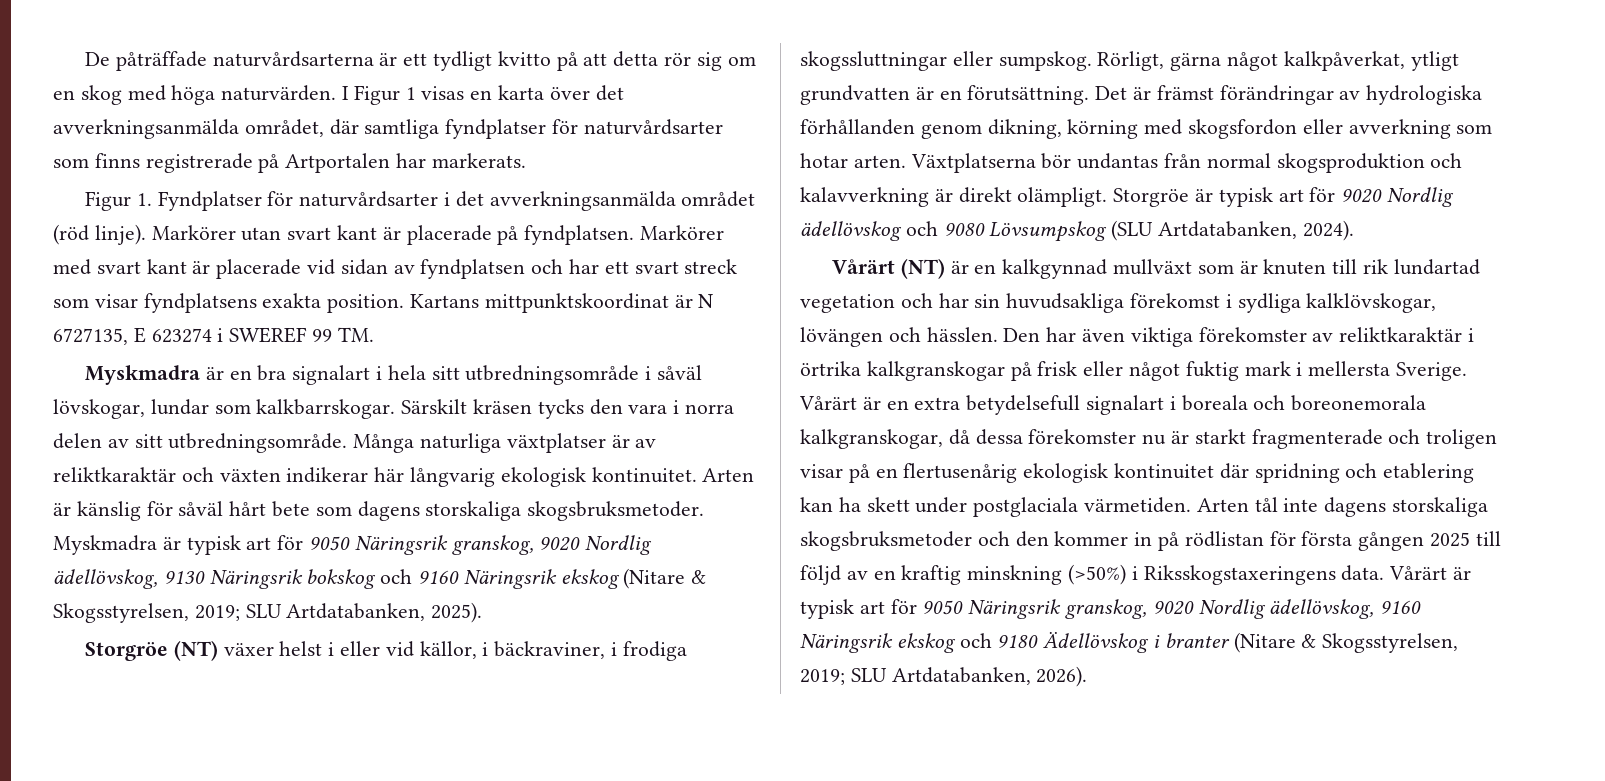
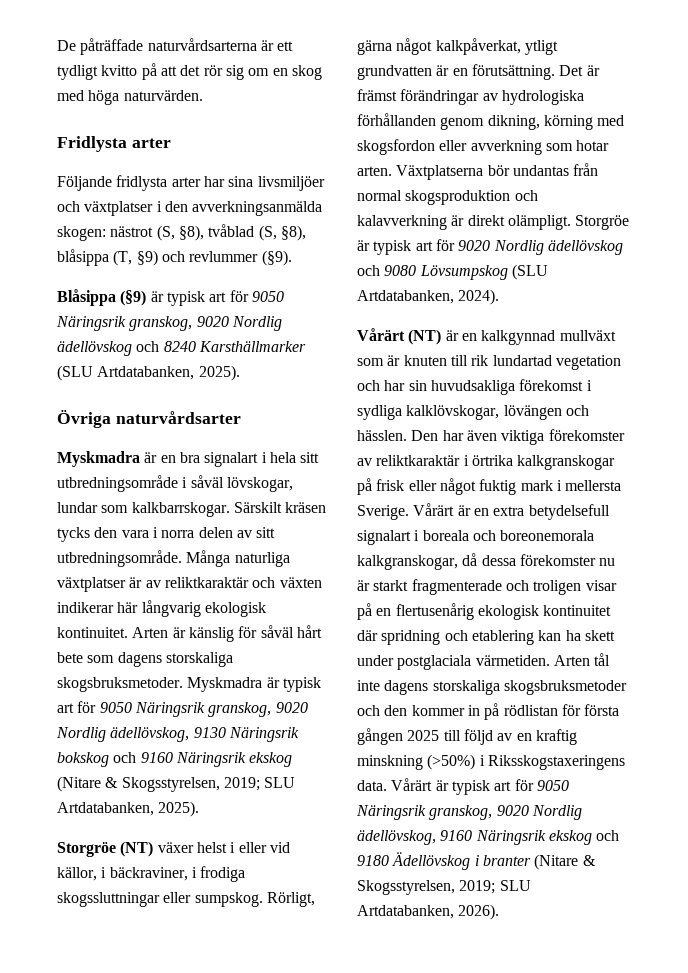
- De påträffade naturvårdsarterna är ett tydligt kvitto på att detta rör sig om en skog med höga naturvärden. I Figur 1 visas en karta över det avverkningsanmälda området, där samtliga fyndplatser för naturvårdsarter som finns registrerade på Artportalen har markerats.
- Figur 1. Fyndplatser för naturvårdsarter i det avverkningsanmälda området (röd linje). Markörer utan svart kant är placerade på fyndplatsen. Markörer med svart kant är placerade vid sidan av fyndplatsen och har ett svart streck som visar fyndplatsens exakta position. Kartans mittpunktskoordinat är N 6727135, E 623274 i SWEREF 99 TM.
+ De påträffade naturvårdsarterna är ett tydligt kvitto på att det rör sig om en skog med höga naturvärden.
+ Fridlysta arter
+ Följande fridlysta arter har sina livsmiljöer och växtplatser i den avverkningsanmälda skogen: nästrot (S, §8), tvåblad (S, §8), blåsippa (T, §9) och revlummer (§9).
+ Blåsippa (§9) är typisk art för 9050 Näringsrik granskog, 9020 Nordlig ädellövskog och 8240 Karsthällmarker (SLU Artdatabanken, 2025).
+ Övriga naturvårdsarter

